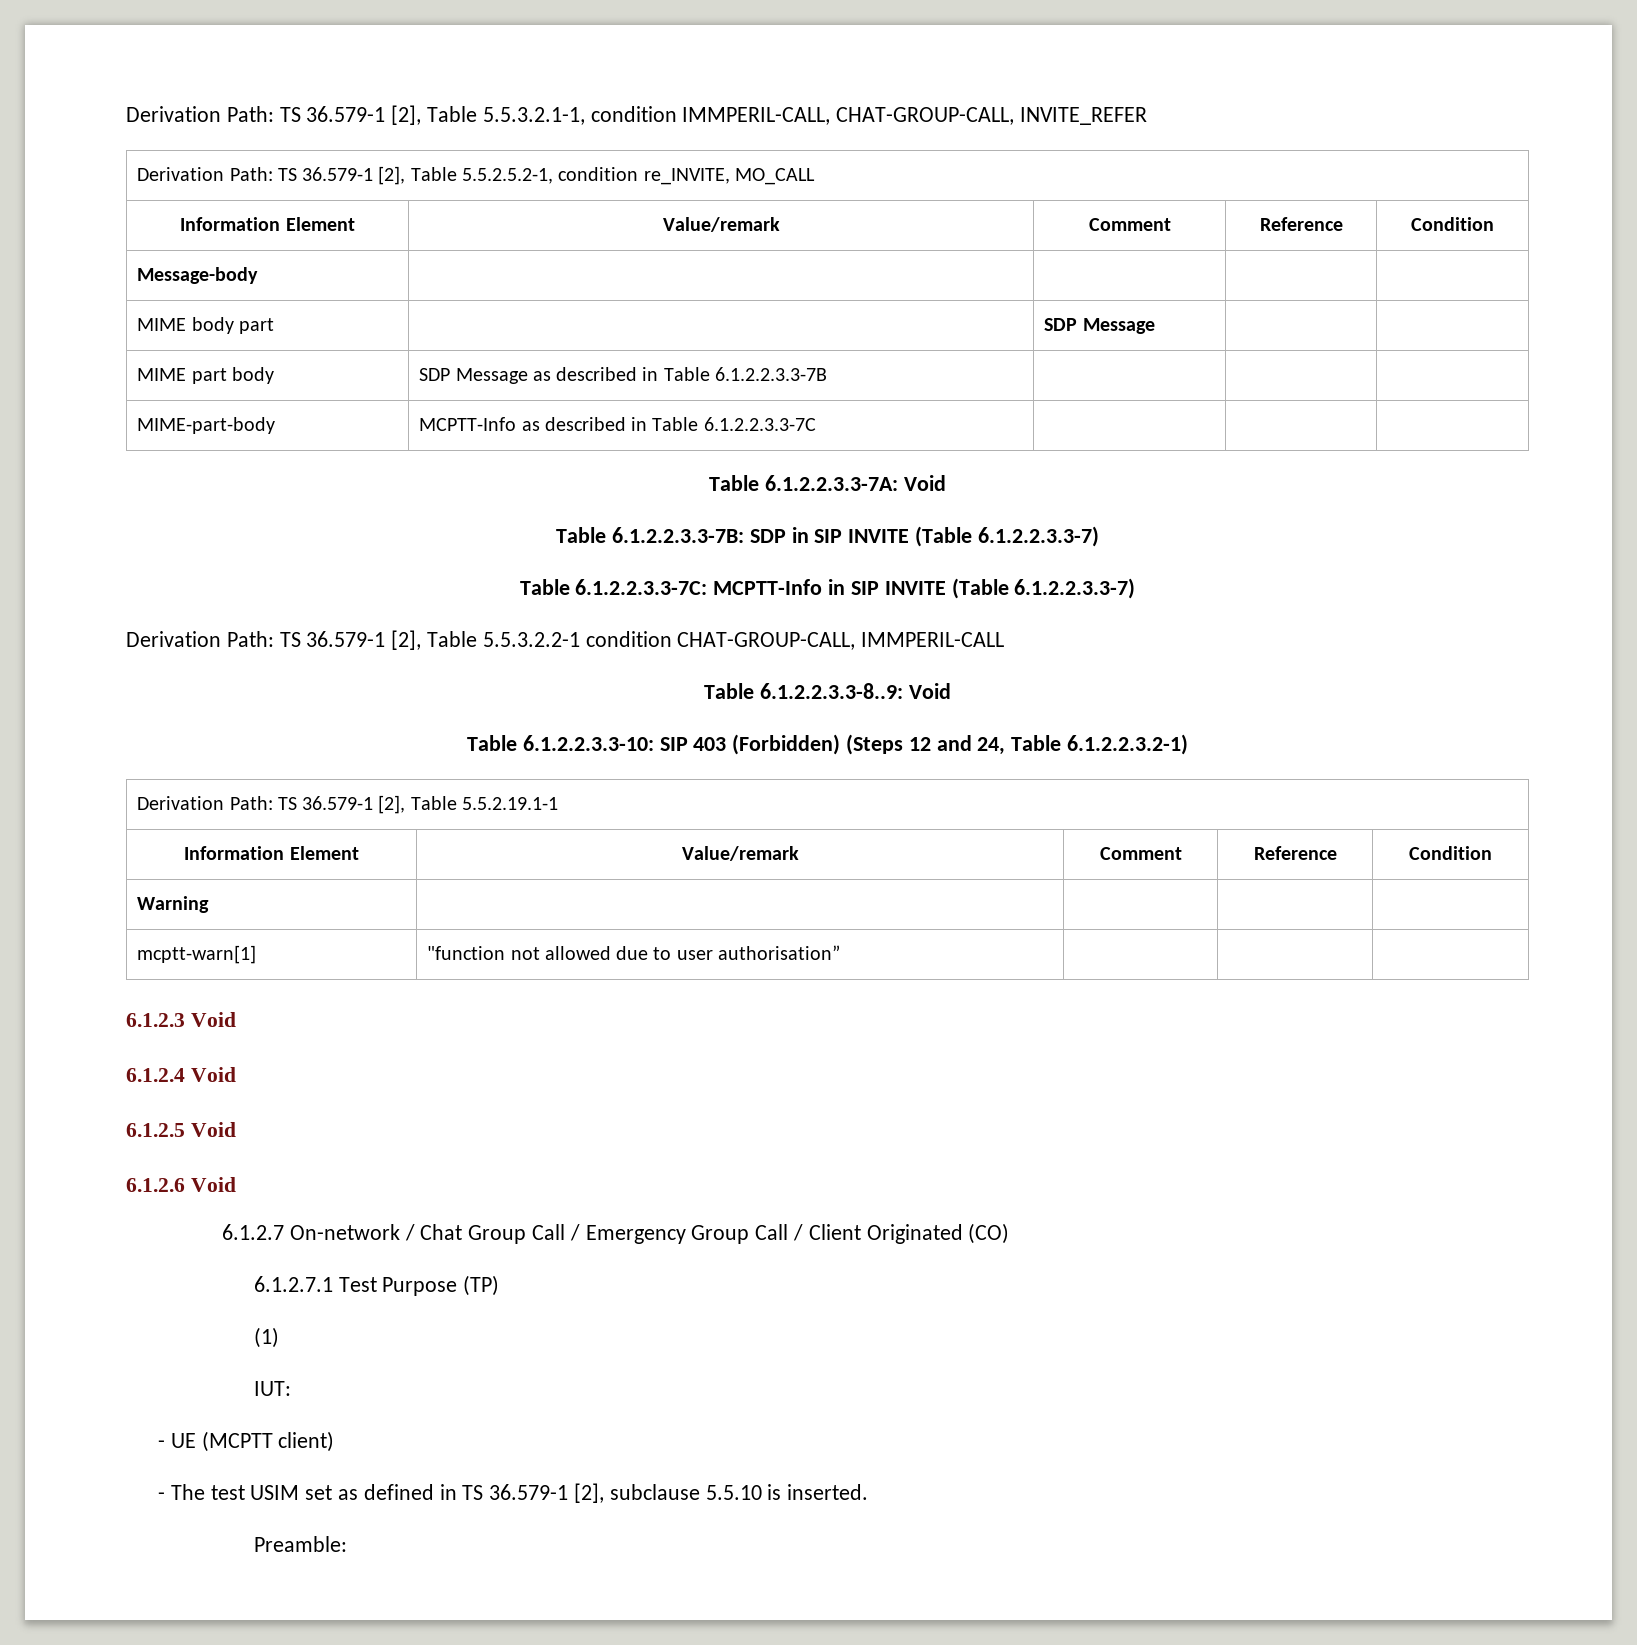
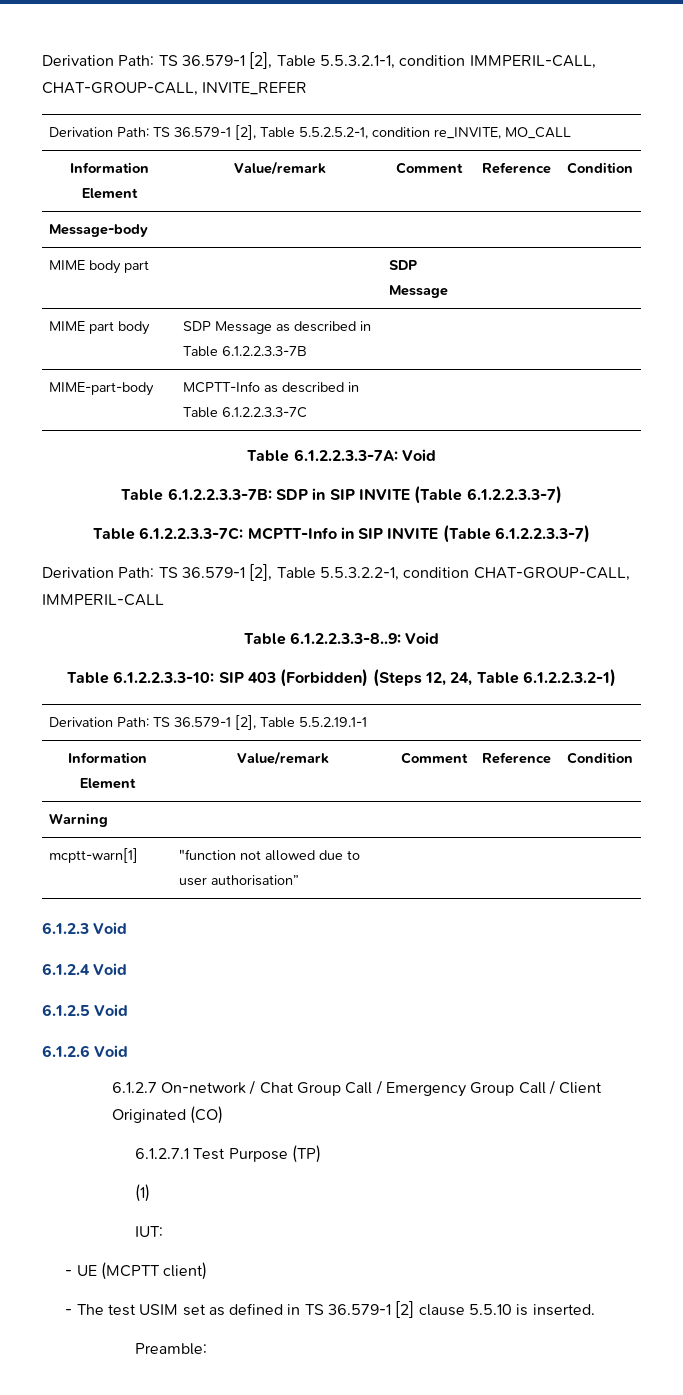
- Derivation Path: TS 36.579-1 [2], Table 5.5.3.2.2-1 condition CHAT-GROUP-CALL, IMMPERIL-CALL
+ Derivation Path: TS 36.579-1 [2], Table 5.5.3.2.2-1, condition CHAT-GROUP-CALL, IMMPERIL-CALL
- Table 6.1.2.2.3.3-10: SIP 403 (Forbidden) (Steps 12 and 24, Table 6.1.2.2.3.2-1)
+ Table 6.1.2.2.3.3-10: SIP 403 (Forbidden) (Steps 12, 24, Table 6.1.2.2.3.2-1)
- - The test USIM set as defined in TS 36.579-1 [2], subclause 5.5.10 is inserted.
+ - The test USIM set as defined in TS 36.579-1 [2] clause 5.5.10 is inserted.

